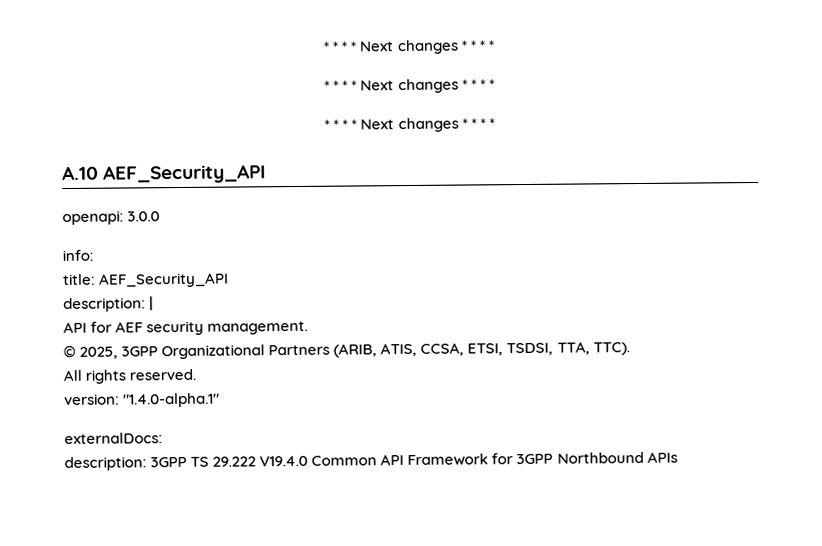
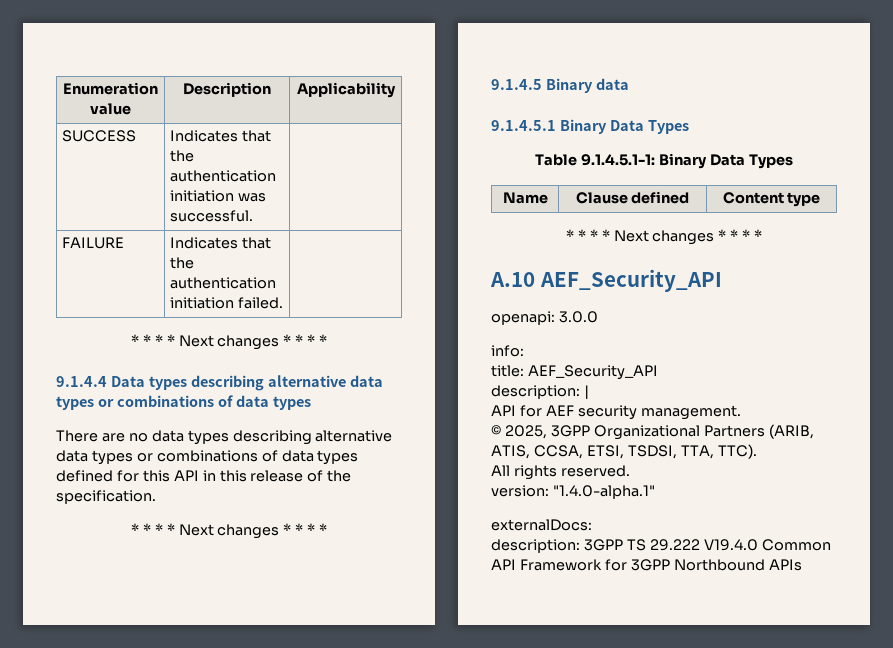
+ Enumeration value | Description | Applicability
+ SUCCESS | Indicates that the authentication initiation was successful. |
+ FAILURE | Indicates that the authentication initiation failed. |
+ 9.1.4.4 Data types describing alternative data types or combinations of data types
+ There are no data types describing alternative data types or combinations of data types defined for this API in this release of the specification.
+ 9.1.4.5 Binary data
+ 9.1.4.5.1 Binary Data Types
+ Table 9.1.4.5.1-1: Binary Data Types
+ Name | Clause defined | Content type

